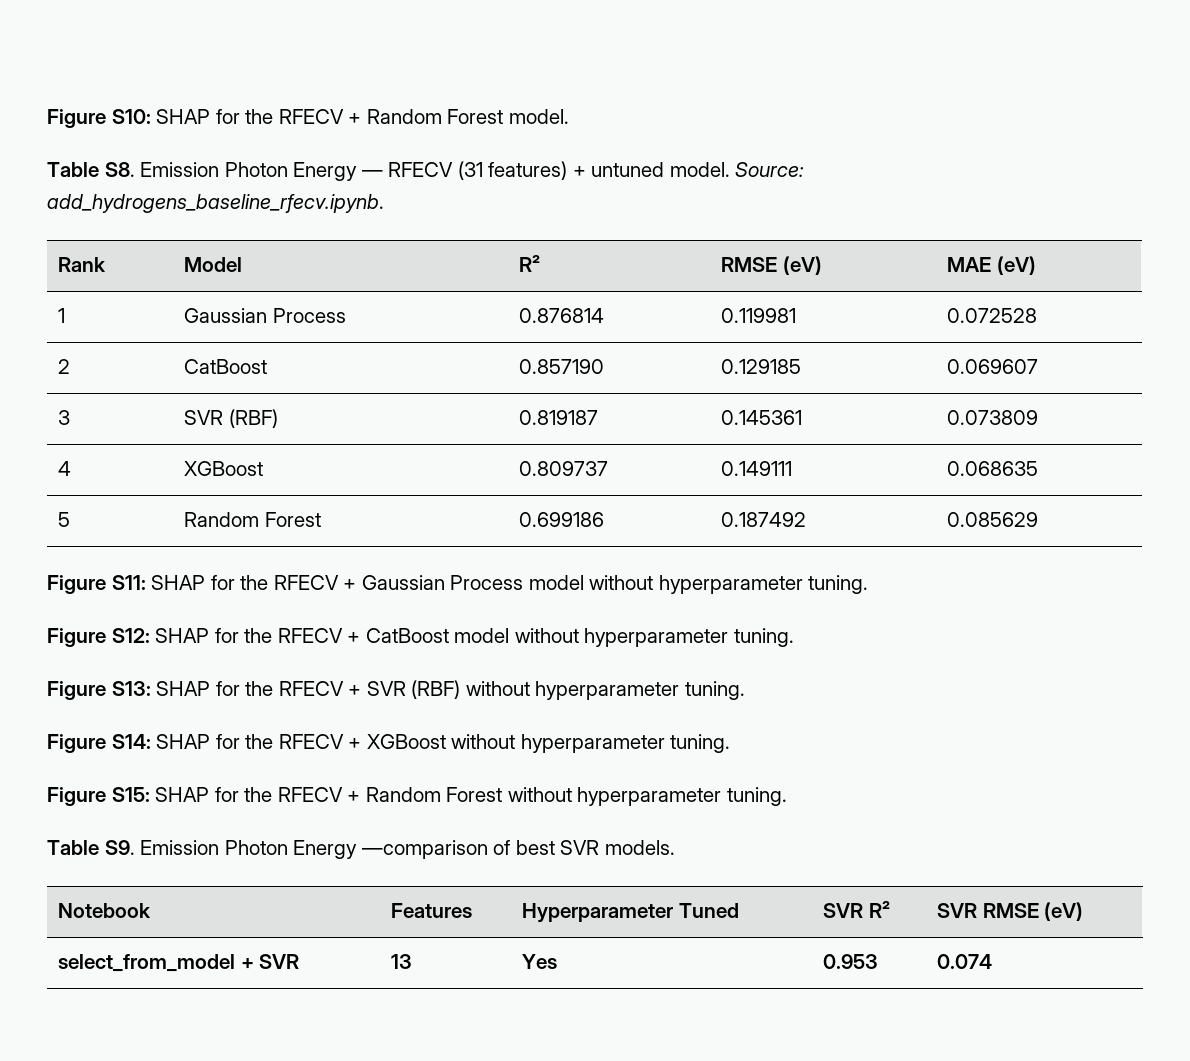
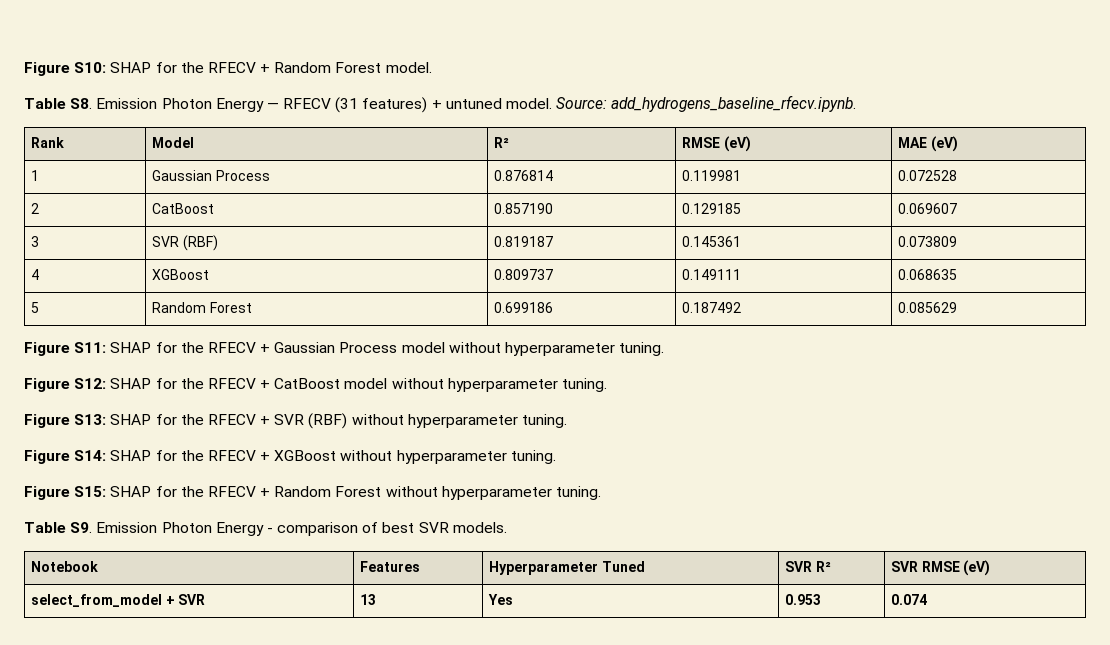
- Table S9. Emission Photon Energy —comparison of best SVR models.
+ Table S9. Emission Photon Energy - comparison of best SVR models.

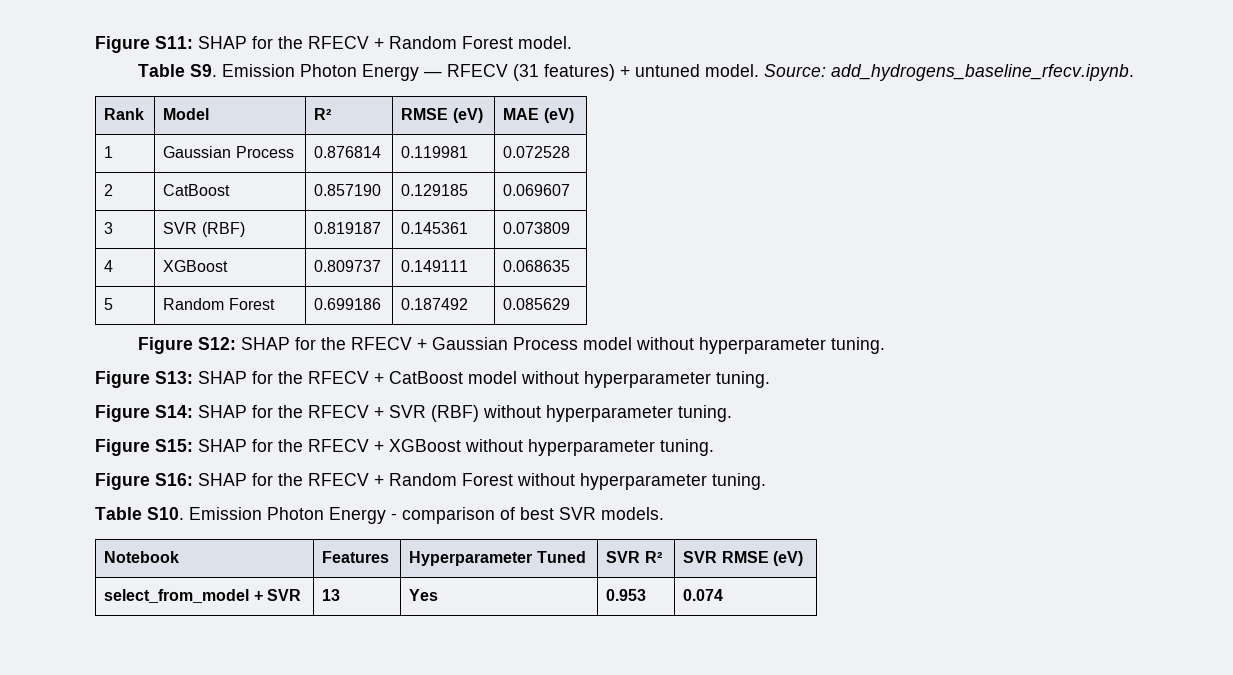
- Figure S10: SHAP for the RFECV + Random Forest model.
+ Figure S11: SHAP for the RFECV + Random Forest model.
- Table S8. Emission Photon Energy — RFECV (31 features) + untuned model.
+ Table S9. Emission Photon Energy — RFECV (31 features) + untuned model.
- Figure S11: SHAP for the RFECV + Gaussian Process model without hyperparameter tuning.
+ Figure S12: SHAP for the RFECV + Gaussian Process model without hyperparameter tuning.
- Figure S12: SHAP for the RFECV + CatBoost model without hyperparameter tuning.
+ Figure S13: SHAP for the RFECV + CatBoost model without hyperparameter tuning.
- Figure S13: SHAP for the RFECV + SVR (RBF) without hyperparameter tuning.
+ Figure S14: SHAP for the RFECV + SVR (RBF) without hyperparameter tuning.
- Figure S14: SHAP for the RFECV + XGBoost without hyperparameter tuning.
+ Figure S15: SHAP for the RFECV + XGBoost without hyperparameter tuning.
- Figure S15: SHAP for the RFECV + Random Forest without hyperparameter tuning.
+ Figure S16: SHAP for the RFECV + Random Forest without hyperparameter tuning.
- Table S9. Emission Photon Energy - comparison of best SVR models.
+ Table S10. Emission Photon Energy - comparison of best SVR models.

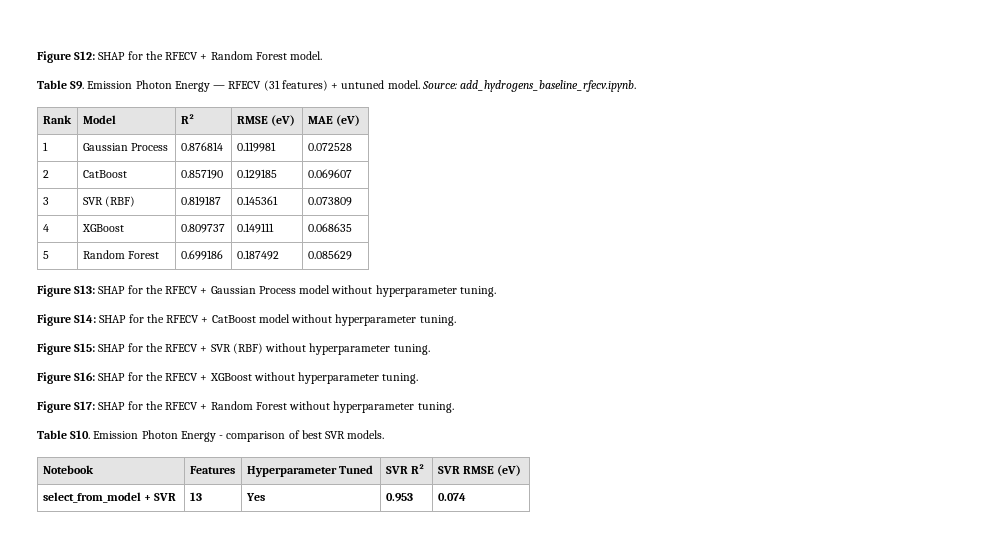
- Figure S11: SHAP for the RFECV + Random Forest model.
+ Figure S12: SHAP for the RFECV + Random Forest model.
- Figure S12: SHAP for the RFECV + Gaussian Process model without hyperparameter tuning.
+ Figure S13: SHAP for the RFECV + Gaussian Process model without hyperparameter tuning.
- Figure S13: SHAP for the RFECV + CatBoost model without hyperparameter tuning.
+ Figure S14: SHAP for the RFECV + CatBoost model without hyperparameter tuning.
- Figure S14: SHAP for the RFECV + SVR (RBF) without hyperparameter tuning.
+ Figure S15: SHAP for the RFECV + SVR (RBF) without hyperparameter tuning.
- Figure S15: SHAP for the RFECV + XGBoost without hyperparameter tuning.
+ Figure S16: SHAP for the RFECV + XGBoost without hyperparameter tuning.
- Figure S16: SHAP for the RFECV + Random Forest without hyperparameter tuning.
+ Figure S17: SHAP for the RFECV + Random Forest without hyperparameter tuning.

